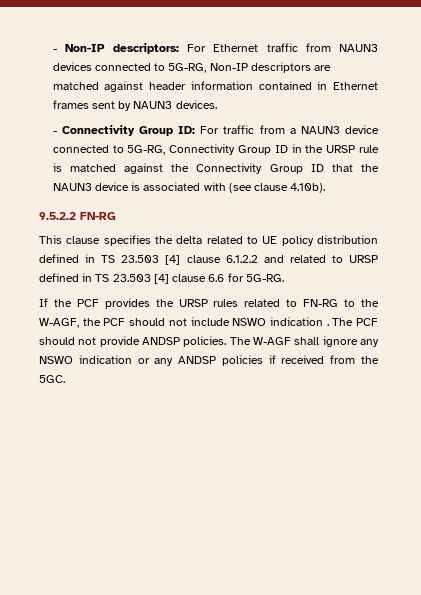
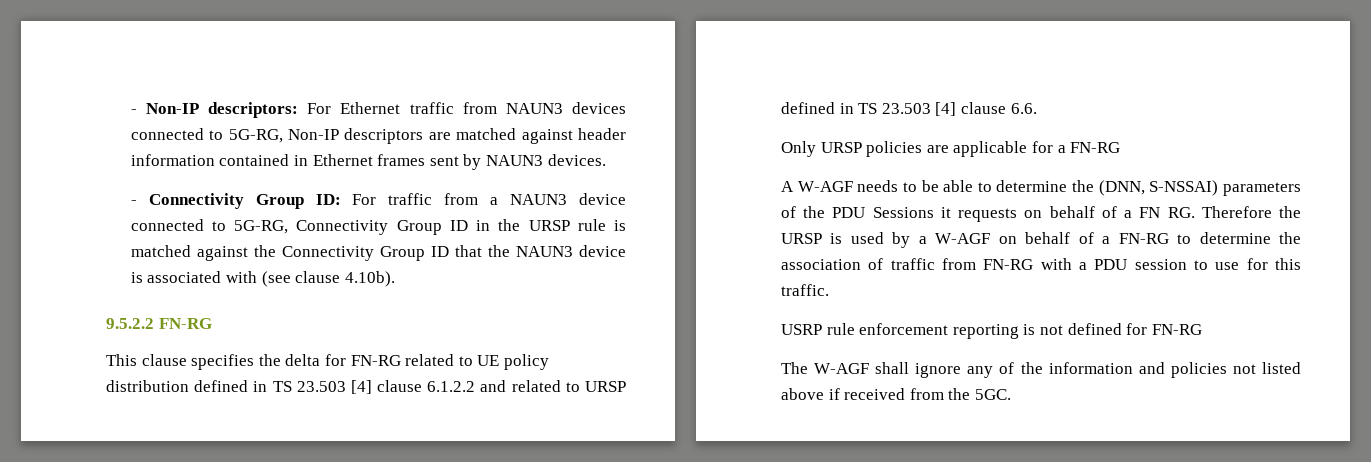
- This clause specifies the delta related to UE policy distribution defined in TS 23.503 [4] clause 6.1.2.2 and related to URSP defined in TS 23.503 [4] clause 6.6 for 5G-RG.
- If the PCF provides the URSP rules related to FN-RG to the W-AGF, the PCF should not include NSWO indication . The PCF should not provide ANDSP policies. The W-AGF shall ignore any NSWO indication or any ANDSP policies if received from the 5GC.
+ This clause specifies the delta for FN-RG related to UE policy distribution defined in TS 23.503 [4] clause 6.1.2.2 and related to URSP defined in TS 23.503 [4] clause 6.6.
+ Only URSP policies are applicable for a FN-RG
+ A W-AGF needs to be able to determine the (DNN, S-NSSAI) parameters of the PDU Sessions it requests on behalf of a FN RG. Therefore the URSP is used by a W-AGF on behalf of a FN-RG to determine the association of traffic from FN-RG with a PDU session to use for this traffic.
+ USRP rule enforcement reporting is not defined for FN-RG
+ The W-AGF shall ignore any of the information and policies not listed above if received from the 5GC.

